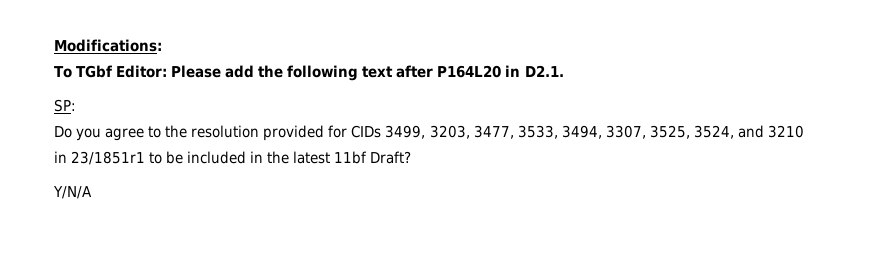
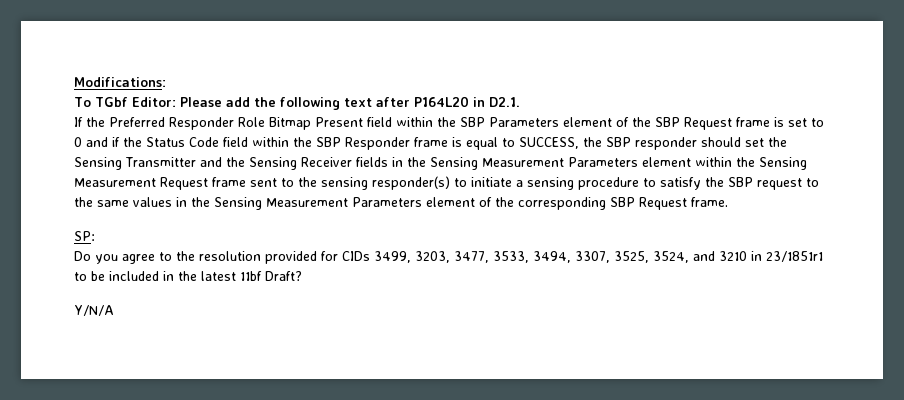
+ If the Preferred Responder Role Bitmap Present field within the SBP Parameters element of the SBP Request frame is set to 0 and if the Status Code field within the SBP Responder frame is equal to SUCCESS, the SBP responder should set the Sensing Transmitter and the Sensing Receiver fields in the Sensing Measurement Parameters element within the Sensing Measurement Request frame sent to the sensing responder(s) to initiate a sensing procedure to satisfy the SBP request to the same values in the Sensing Measurement Parameters element of the corresponding SBP Request frame.

